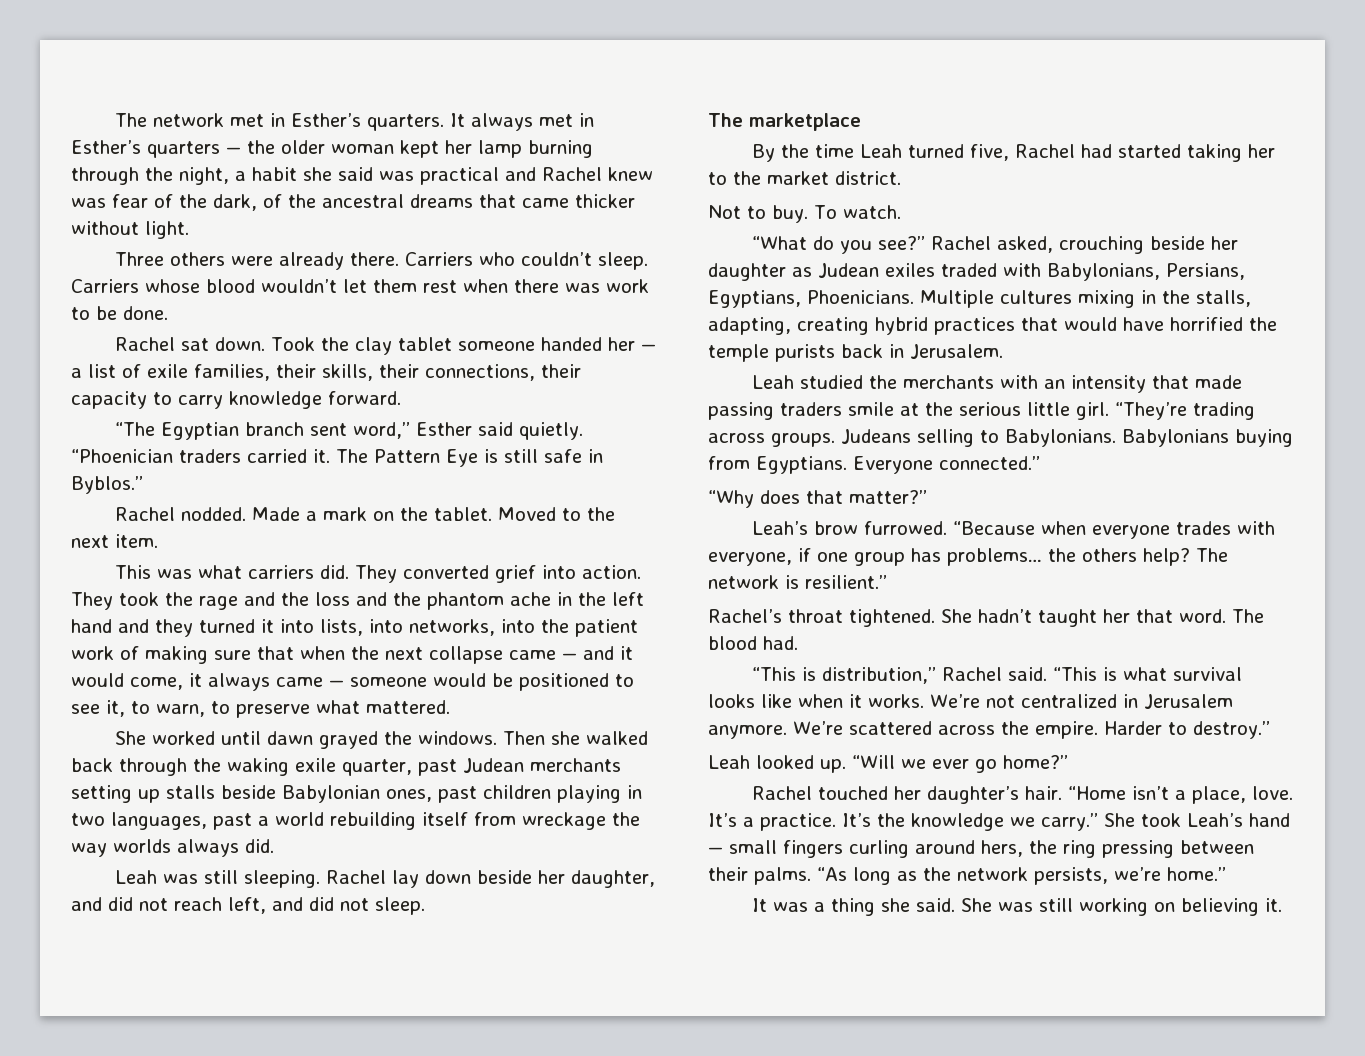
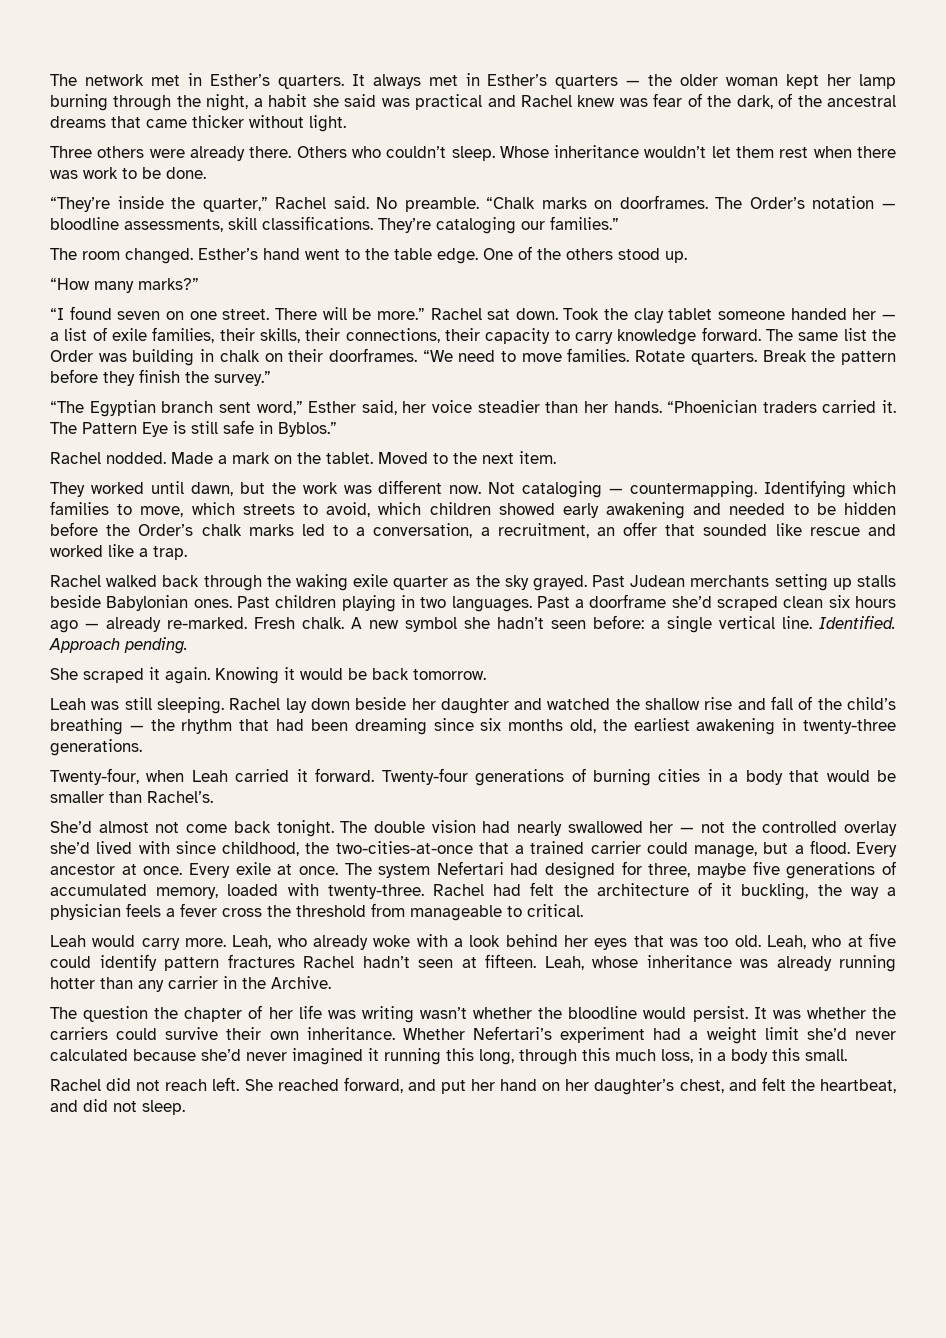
- Carriers who couldn’t sleep.
+ Others who couldn’t sleep.
- Carriers whose blood wouldn’t let them rest when there was work to be done.
+ Whose inheritance wouldn’t let them rest when there was work to be done.
+ “They’re inside the quarter,” Rachel said. No preamble. “Chalk marks on doorframes. The Order’s notation — bloodline assessments, skill classifications. They’re cataloging our families.”
+ The room changed. Esther’s hand went to the table edge. One of the others stood up.
+ “How many marks?”
+ “I found seven on one street. There will be more.”
+ The same list the Order was building in chalk on their doorframes. “We need to move families. Rotate quarters. Break the pattern before they finish the survey.”
- “The Egyptian branch sent word,” Esther said quietly.
+ “The Egyptian branch sent word,” Esther said, her voice steadier than her hands.
- This was what carriers did. They converted grief into action. They took the rage and the loss and the phantom ache in the left hand and they turned it into lists, into networks, into the patient work of making sure that when the next collapse came — and it would come, it always came — someone would be positioned to see it, to warn, to preserve what mattered.
- She worked until dawn grayed the windows. Then she walked back through the waking exile quarter, past Judean merchants setting up stalls beside Babylonian ones, past children playing in two languages, past a world rebuilding itself from wreckage the way worlds always did.
+ They worked until dawn, but the work was different now. Not cataloging — countermapping. Identifying which families to move, which streets to avoid, which children showed early awakening and needed to be hidden before the Order’s chalk marks led to a conversation, a recruitment, an offer that sounded like rescue and worked like a trap.
+ Rachel walked back through the waking exile quarter as the sky grayed. Past Judean merchants setting up stalls beside Babylonian ones. Past children playing in two languages. Past a doorframe she’d scraped clean six hours ago — already re-marked. Fresh chalk. A new symbol she hadn’t seen before: a single vertical line. Identified. Approach pending.
+ She scraped it again. Knowing it would be back tomorrow.
- Rachel lay down beside her daughter, and did not reach left, and did not sleep.
- The marketplace
- By the time Leah turned five, Rachel had started taking her to the market district.
- Not to buy. To watch.
- “What do you see?” Rachel asked, crouching beside her daughter as Judean exiles traded with Babylonians, Persians, Egyptians, Phoenicians. Multiple cultures mixing in the stalls, adapting, creating hybrid practices that would have horrified the temple purists back in Jerusalem.
- Leah studied the merchants with an intensity that made passing traders smile at the serious little girl. “They’re trading across groups. Judeans selling to Babylonians. Babylonians buying from Egyptians. Everyone connected.”
- “Why does that matter?”
- Leah’s brow furrowed. “Because when everyone trades with everyone, if one group has problems… the others help? The network is resilient.”
- Rachel’s throat tightened. She hadn’t taught her that word. The blood had.
- “This is distribution,” Rachel said. “This is what survival looks like when it works. We’re not centralized in Jerusalem anymore. We’re scattered across the empire. Harder to destroy.”
- Leah looked up. “Will we ever go home?”
- Rachel touched her daughter’s hair. “Home isn’t a place, love. It’s a practice. It’s the knowledge we carry.” She took Leah’s hand — small fingers curling around hers, the ring pressing between their palms. “As long as the network persists, we’re home.”
- It was a thing she said. She was still working on believing it.
+ Rachel lay down beside her daughter and watched the shallow rise and fall of the child’s breathing — the rhythm that had been dreaming since six months old, the earliest awakening in twenty-three generations.
+ Twenty-four, when Leah carried it forward. Twenty-four generations of burning cities in a body that would be smaller than Rachel’s.
+ She’d almost not come back tonight. The double vision had nearly swallowed her — not the controlled overlay she’d lived with since childhood, the two-cities-at-once that a trained carrier could manage, but a flood. Every ancestor at once. Every exile at once. The system Nefertari had designed for three, maybe five generations of accumulated memory, loaded with twenty-three. Rachel had felt the architecture of it buckling, the way a physician feels a fever cross the threshold from manageable to critical.
+ Leah would carry more. Leah, who already woke with a look behind her eyes that was too old. Leah, who at five could identify pattern fractures Rachel hadn’t seen at fifteen. Leah, whose inheritance was already running hotter than any carrier in the Archive.
+ The question the chapter of her life was writing wasn’t whether the bloodline would persist. It was whether the carriers could survive their own inheritance. Whether Nefertari’s experiment had a weight limit she’d never calculated because she’d never imagined it running this long, through this much loss, in a body this small.
+ Rachel did not reach left. She reached forward, and put her hand on her daughter’s chest, and felt the heartbeat, and did not sleep.

